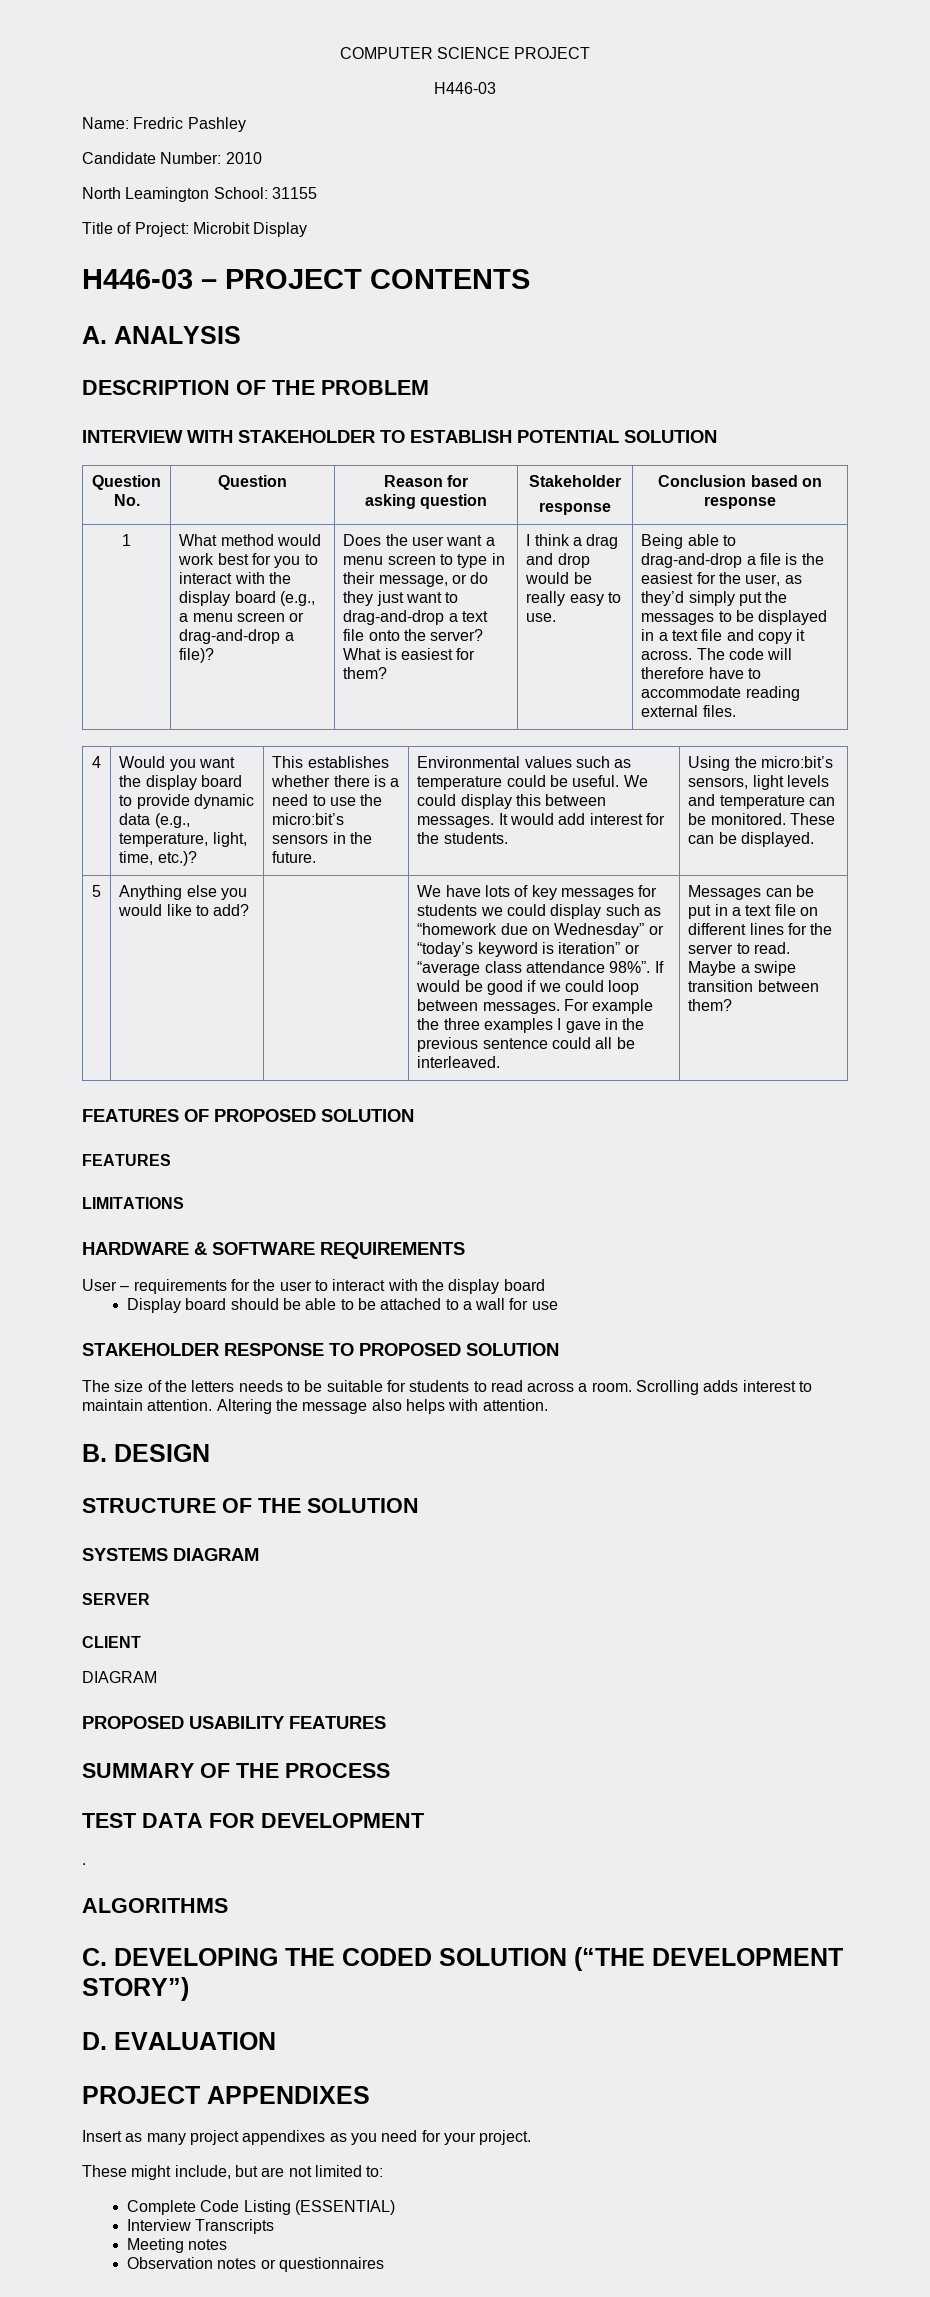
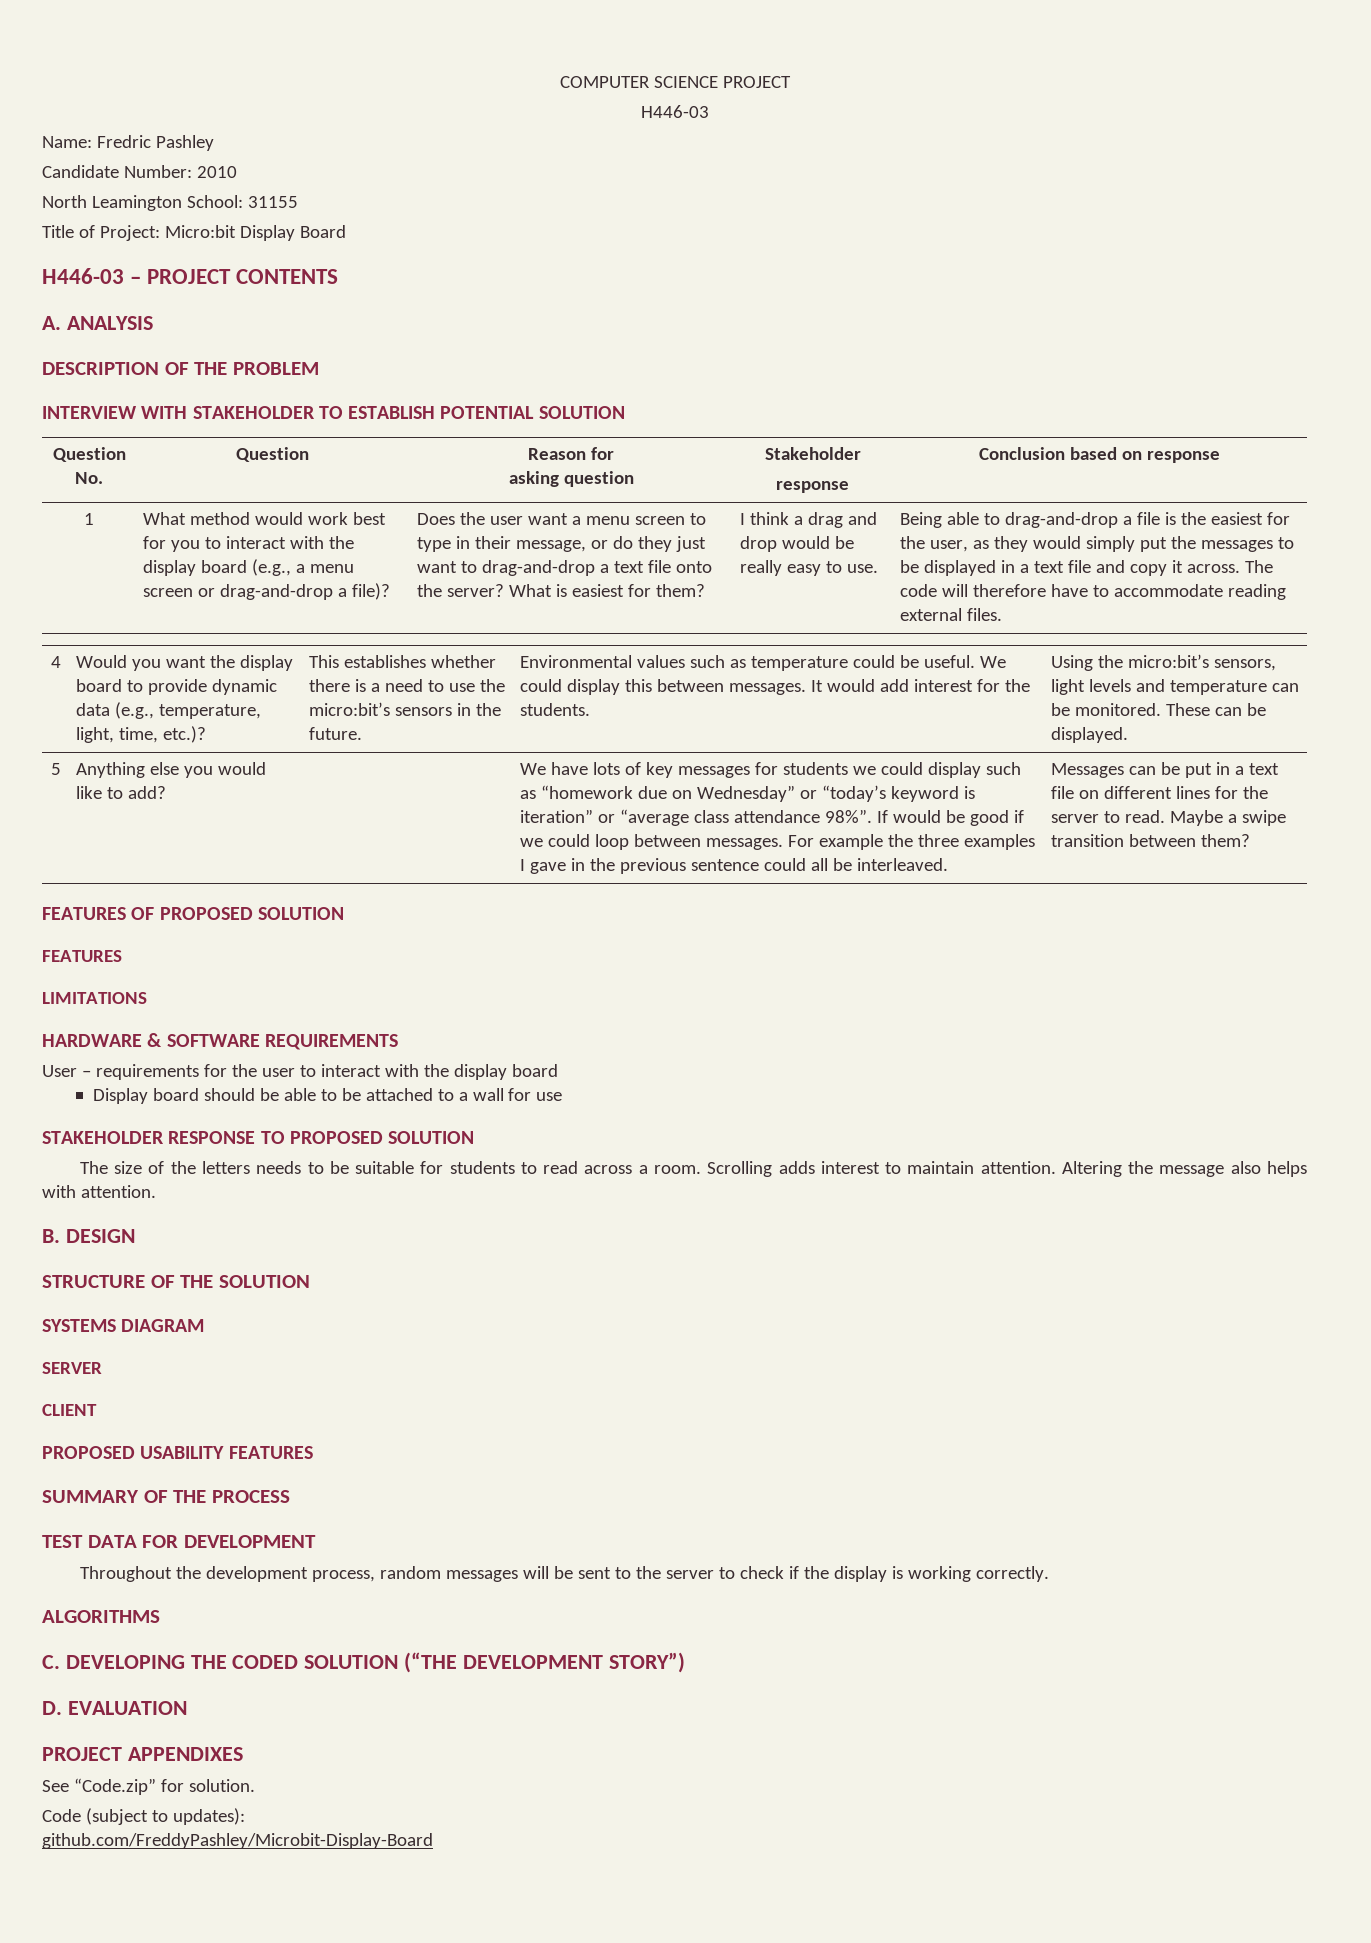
- Title of Project: Microbit Display
+ Title of Project: Micro:bit Display Board
- Being able to drag-and-drop a file is the easiest for the user, as they’d simply put the messages to be displayed in a text file and copy it across.
+ Being able to drag-and-drop a file is the easiest for the user, as they would simply put the messages to be displayed in a text file and copy it across.
  CLIENT
- DIAGRAM
- .
+ Throughout the development process, random messages will be sent to the server to check if the display is working correctly.
- Insert as many project appendixes as you need for your project.
- These might include, but are not limited to:
- Complete Code Listing (ESSENTIAL)
- Interview Transcripts
- Meeting notes
- Observation notes or questionnaires
+ See “Code.zip” for solution.
+ Code (subject to updates):
+ github.com/FreddyPashley/Microbit-Display-Board

